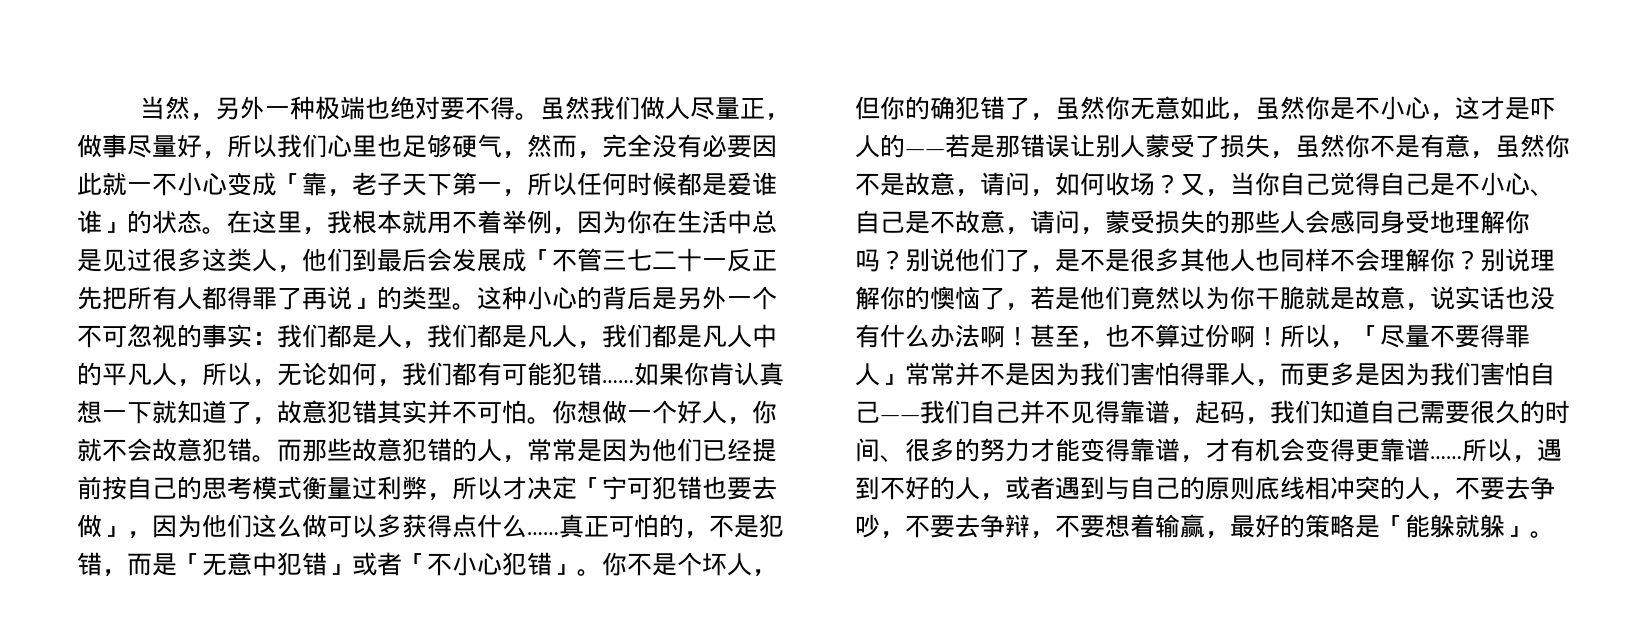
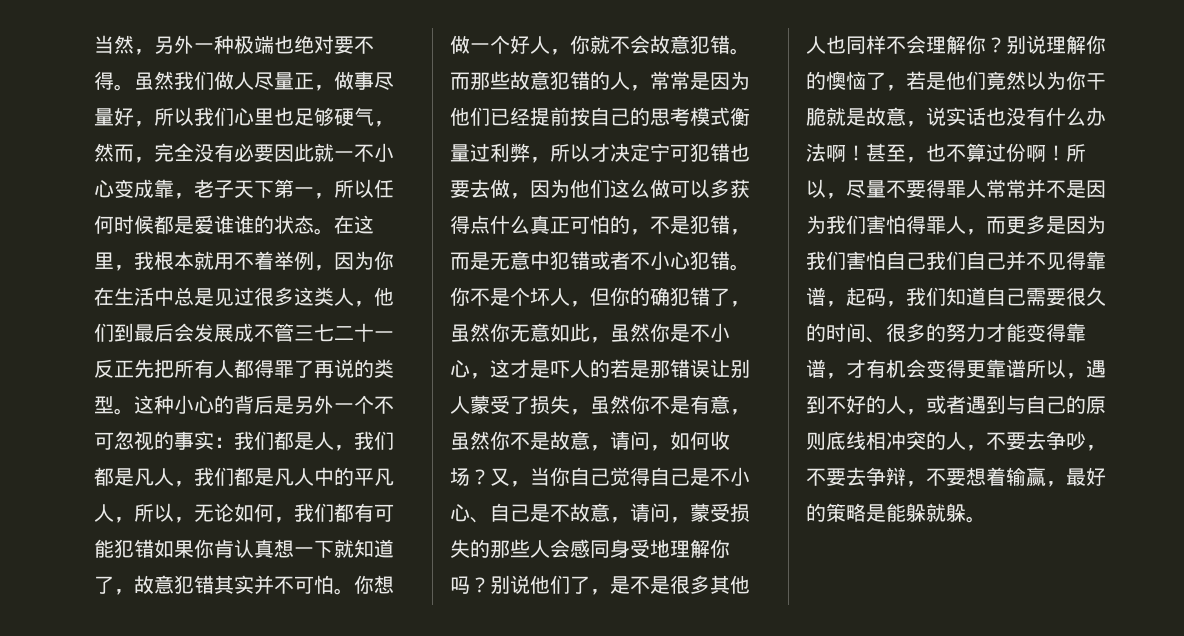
- 虽然我们做人尽量正，做事尽量好，所以我们心里也足够硬气，然而，完全没有必要因此就一不小心变成「靠，老子天下第一，所以任何时候都是爱谁谁」的状态。
+ 虽然我们做人尽量正，做事尽量好，所以我们心里也足够硬气，然而，完全没有必要因此就一不小心变成靠，老子天下第一，所以任何时候都是爱谁谁的状态。
- 在这里，我根本就用不着举例，因为你在生活中总是见过很多这类人，他们到最后会发展成「不管三七二十一反正先把所有人都得罪了再说」的类型。
+ 在这里，我根本就用不着举例，因为你在生活中总是见过很多这类人，他们到最后会发展成不管三七二十一反正先把所有人都得罪了再说的类型。
- 这种小心的背后是另外一个不可忽视的事实：我们都是人，我们都是凡人，我们都是凡人中的平凡人，所以，无论如何，我们都有可能犯错……如果你肯认真想一下就知道了，故意犯错其实并不可怕。
+ 这种小心的背后是另外一个不可忽视的事实：我们都是人，我们都是凡人，我们都是凡人中的平凡人，所以，无论如何，我们都有可能犯错如果你肯认真想一下就知道了，故意犯错其实并不可怕。
- 而那些故意犯错的人，常常是因为他们已经提前按自己的思考模式衡量过利弊，所以才决定「宁可犯错也要去做」，因为他们这么做可以多获得点什么……真正可怕的，不是犯错，而是「无意中犯错」或者「不小心犯错」。
+ 而那些故意犯错的人，常常是因为他们已经提前按自己的思考模式衡量过利弊，所以才决定宁可犯错也要去做，因为他们这么做可以多获得点什么真正可怕的，不是犯错，而是无意中犯错或者不小心犯错。
- 你不是个坏人，但你的确犯错了，虽然你无意如此，虽然你是不小心，这才是吓人的——若是那错误让别人蒙受了损失，虽然你不是有意，虽然你不是故意，请问，如何收场？
+ 你不是个坏人，但你的确犯错了，虽然你无意如此，虽然你是不小心，这才是吓人的若是那错误让别人蒙受了损失，虽然你不是有意，虽然你不是故意，请问，如何收场？
- 所以，「尽量不要得罪人」常常并不是因为我们害怕得罪人，而更多是因为我们害怕自己——我们自己并不见得靠谱，起码，我们知道自己需要很久的时间、很多的努力才能变得靠谱，才有机会变得更靠谱……所以，遇到不好的人，或者遇到与自己的原则底线相冲突的人，不要去争吵，不要去争辩，不要想着输赢，最好的策略是「能躲就躲」。
+ 所以，尽量不要得罪人常常并不是因为我们害怕得罪人，而更多是因为我们害怕自己我们自己并不见得靠谱，起码，我们知道自己需要很久的时间、很多的努力才能变得靠谱，才有机会变得更靠谱所以，遇到不好的人，或者遇到与自己的原则底线相冲突的人，不要去争吵，不要去争辩，不要想着输赢，最好的策略是能躲就躲。

